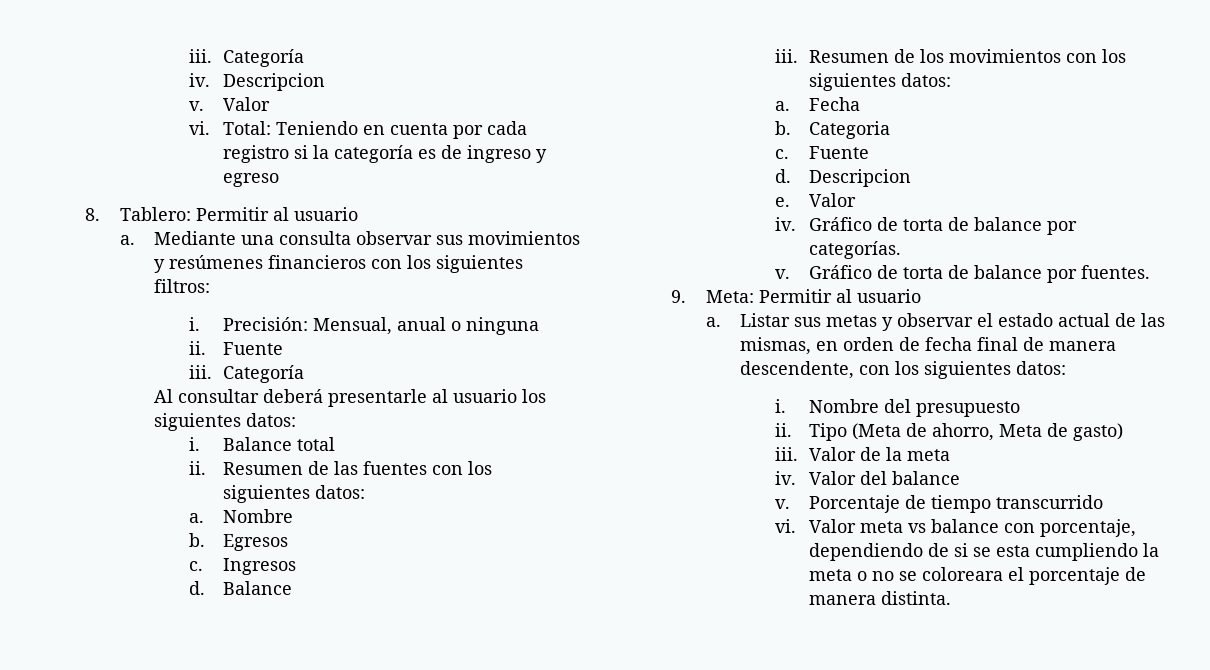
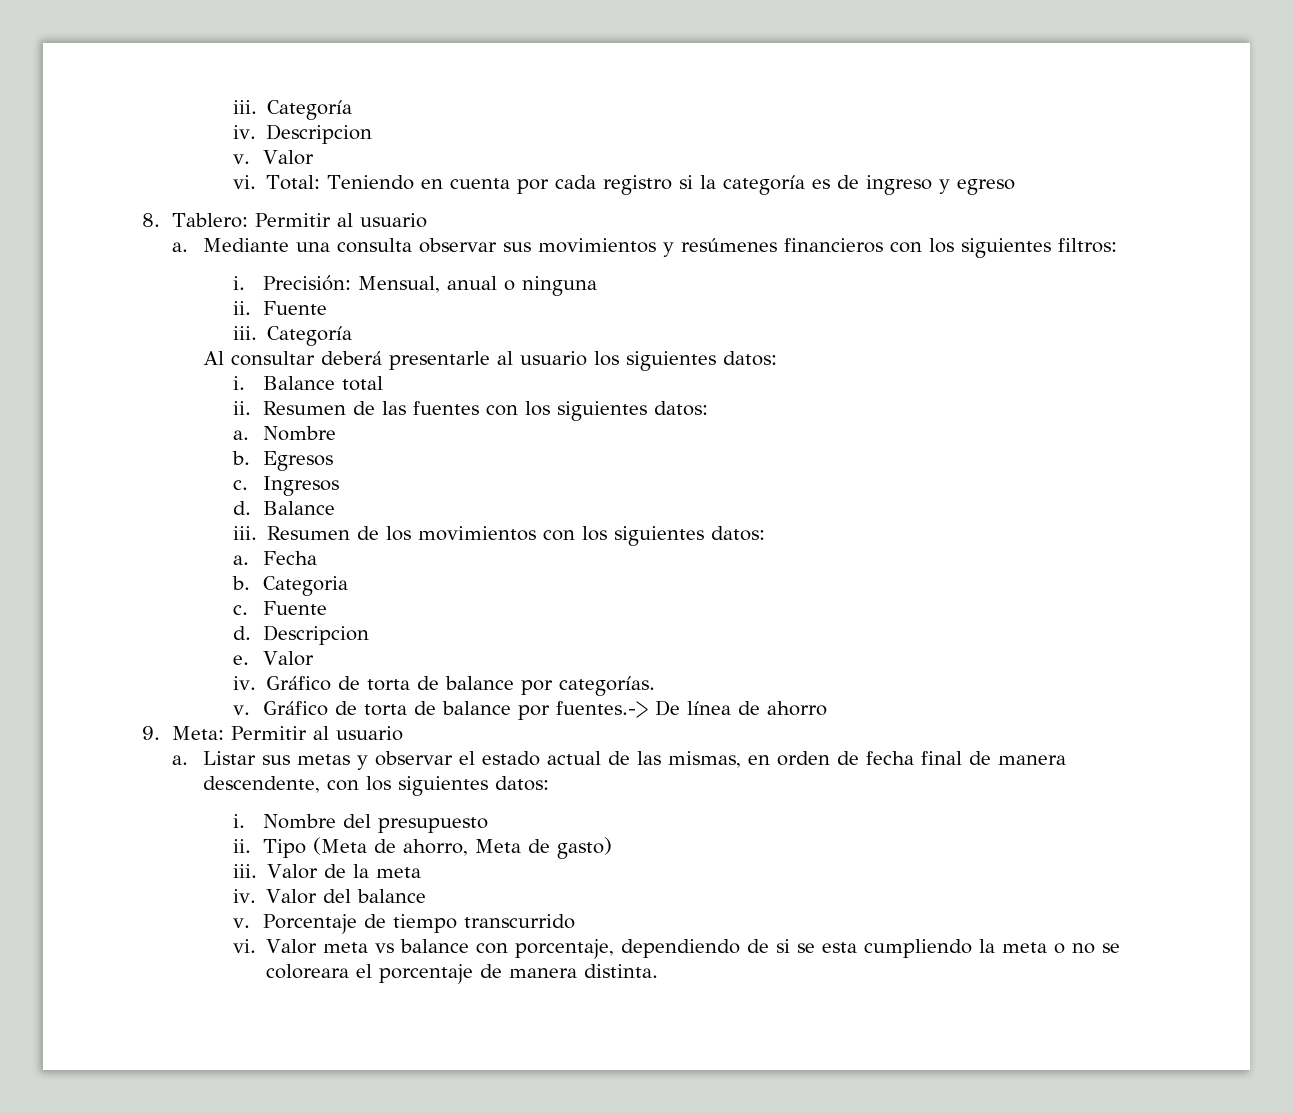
- Gráfico de torta de balance por fuentes.
+ Gráfico de torta de balance por fuentes.-> De línea de ahorro

